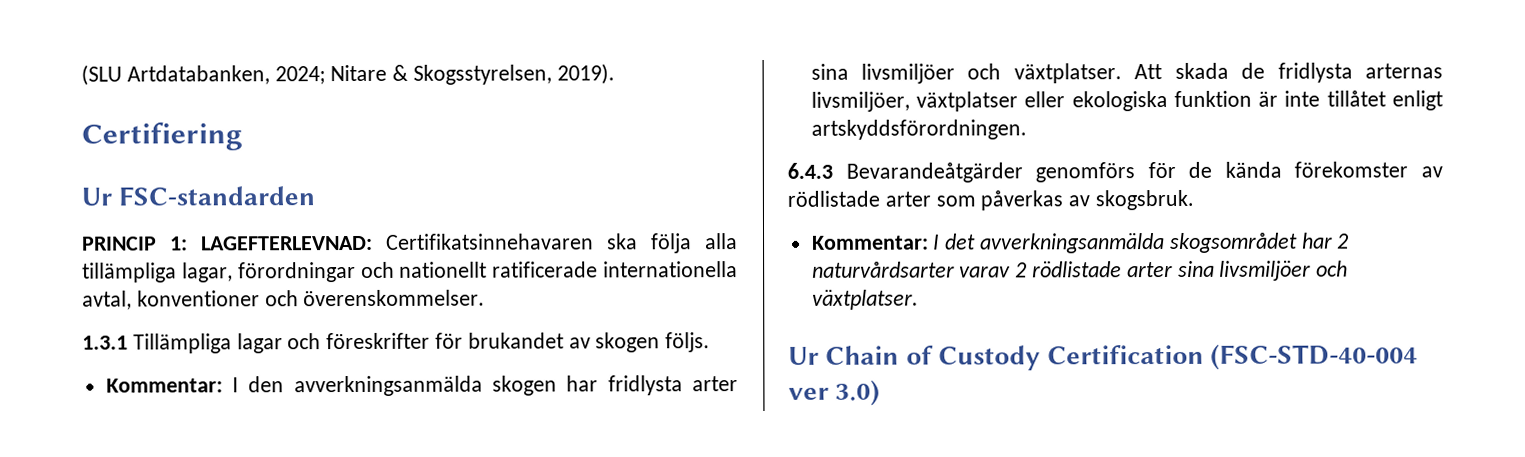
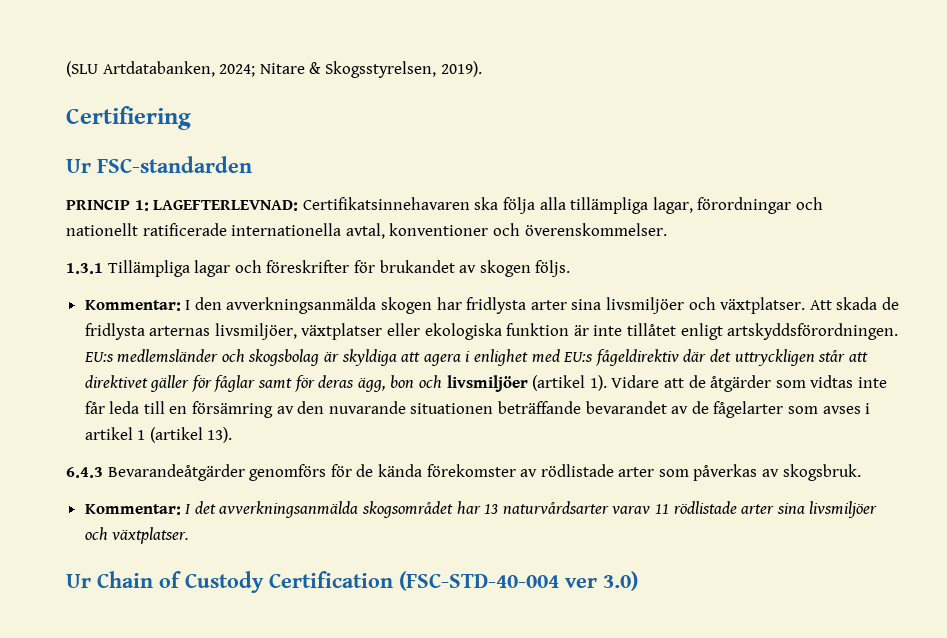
+ EU:s medlemsländer och skogsbolag är skyldiga att agera i enlighet med EU:s fågeldirektiv där det uttryckligen står att direktivet gäller för fåglar samt för deras ägg, bon och livsmiljöer (artikel 1). Vidare att de åtgärder som vidtas inte får leda till en försämring av den nuvarande situationen beträffande bevarandet av de fågelarter som avses i artikel 1 (artikel 13).
- Kommentar: I det avverkningsanmälda skogsområdet har 2 naturvårdsarter varav 2 rödlistade arter sina livsmiljöer och växtplatser.
+ Kommentar: I det avverkningsanmälda skogsområdet har 13 naturvårdsarter varav 11 rödlistade arter sina livsmiljöer och växtplatser.

